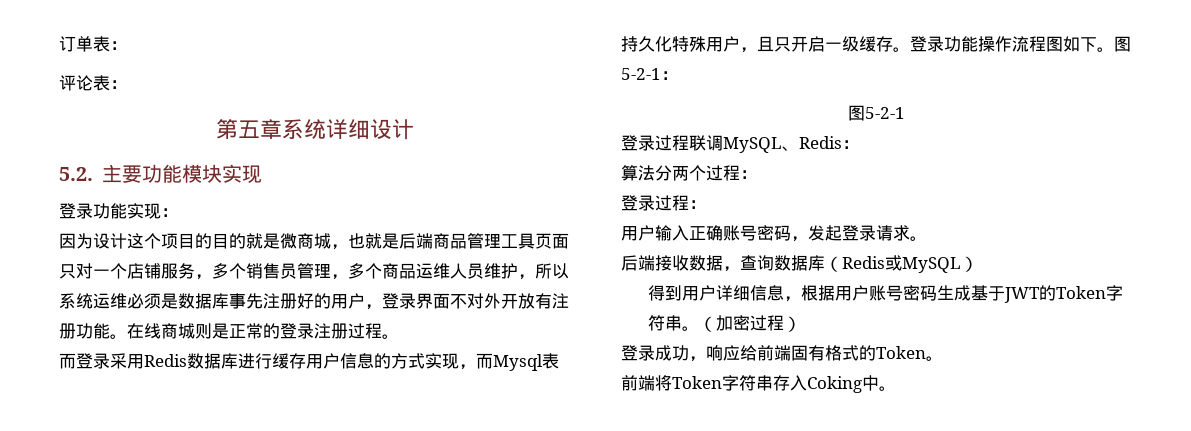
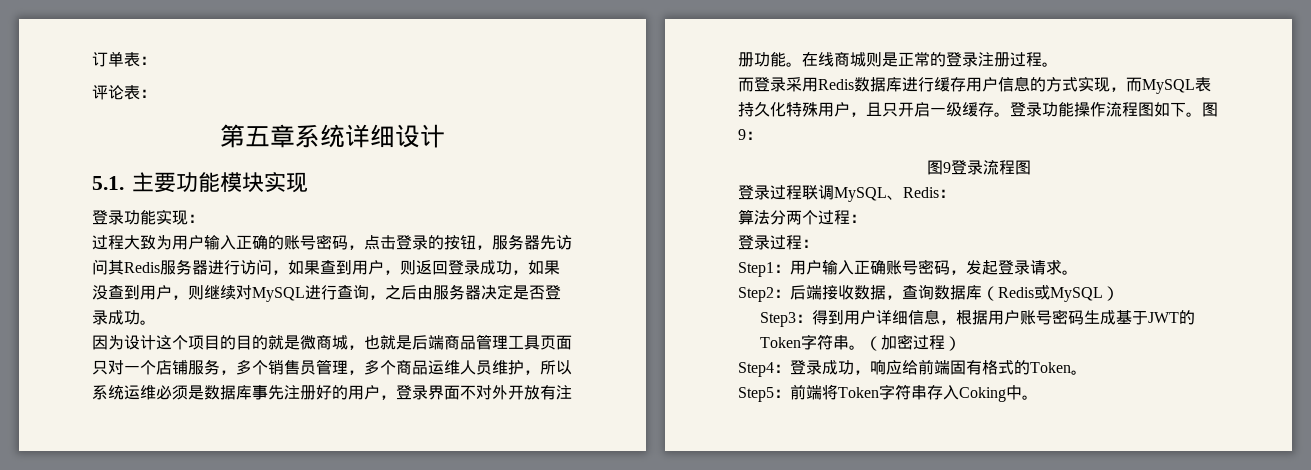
- 5.2.主要功能模块实现
+ 5.1.主要功能模块实现
+ 过程大致为用户输入正确的账号密码，点击登录的按钮，服务器先访问其Redis服务器进行访问，如果查到用户，则返回登录成功，如果没查到用户，则继续对MySQL进行查询，之后由服务器决定是否登录成功。
- 而登录采用Redis数据库进行缓存用户信息的方式实现，而Mysql表持久化特殊用户，且只开启一级缓存。
+ 而登录采用Redis数据库进行缓存用户信息的方式实现，而MySQL表持久化特殊用户，且只开启一级缓存。
- 图5-2-1：
- 图5-2-1
+ 图9：
+ 图9登录流程图
- 用户输入正确账号密码，发起登录请求。
+ Step1：用户输入正确账号密码，发起登录请求。
- 后端接收数据，查询数据库（Redis或MySQL）
+ Step2：后端接收数据，查询数据库（Redis或MySQL）
- 得到用户详细信息，根据用户账号密码生成基于JWT的Token字符串。
+ Step3：得到用户详细信息，根据用户账号密码生成基于JWT的Token字符串。
- 登录成功，响应给前端固有格式的Token。
+ Step4：登录成功，响应给前端固有格式的Token。
- 前端将Token字符串存入Coking中。
+ Step5：前端将Token字符串存入Coking中。

